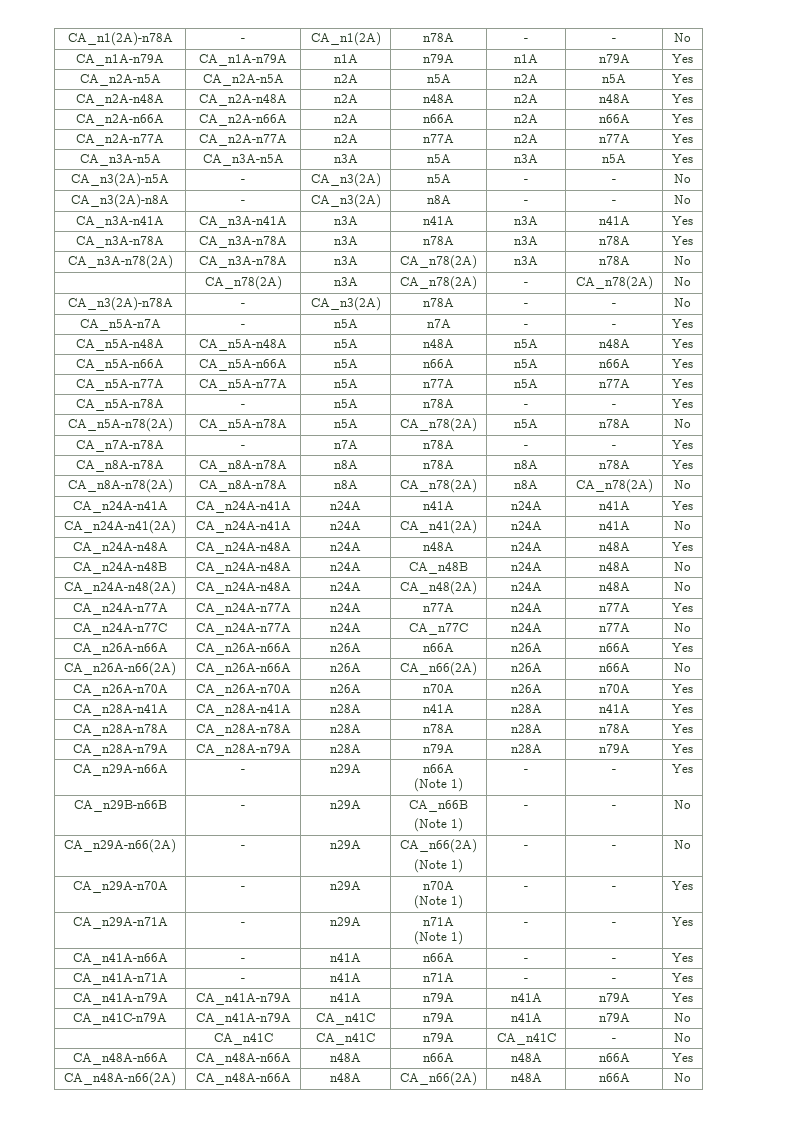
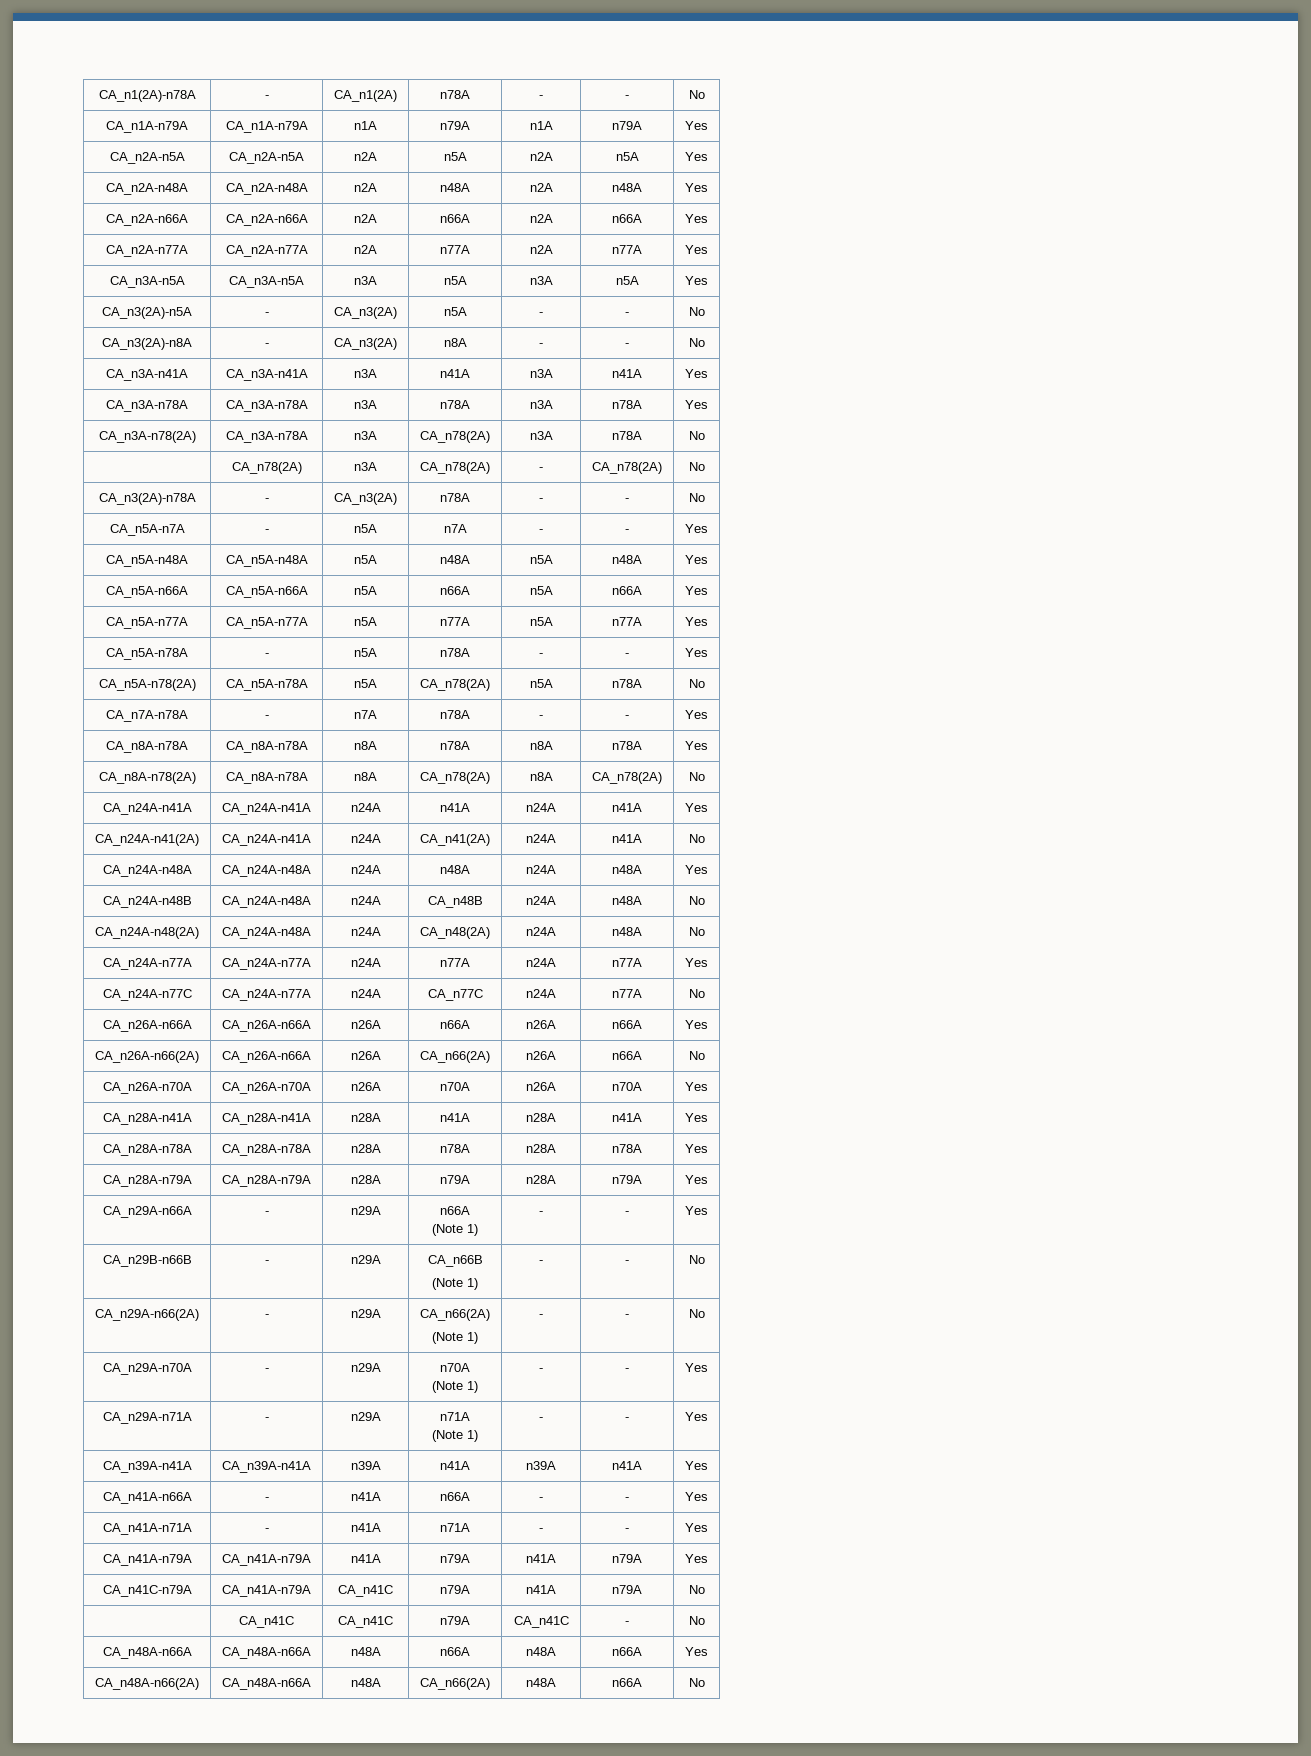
+ CA_n39A-n41A | CA_n39A-n41A | n39A | n41A | n39A | n41A | Yes

